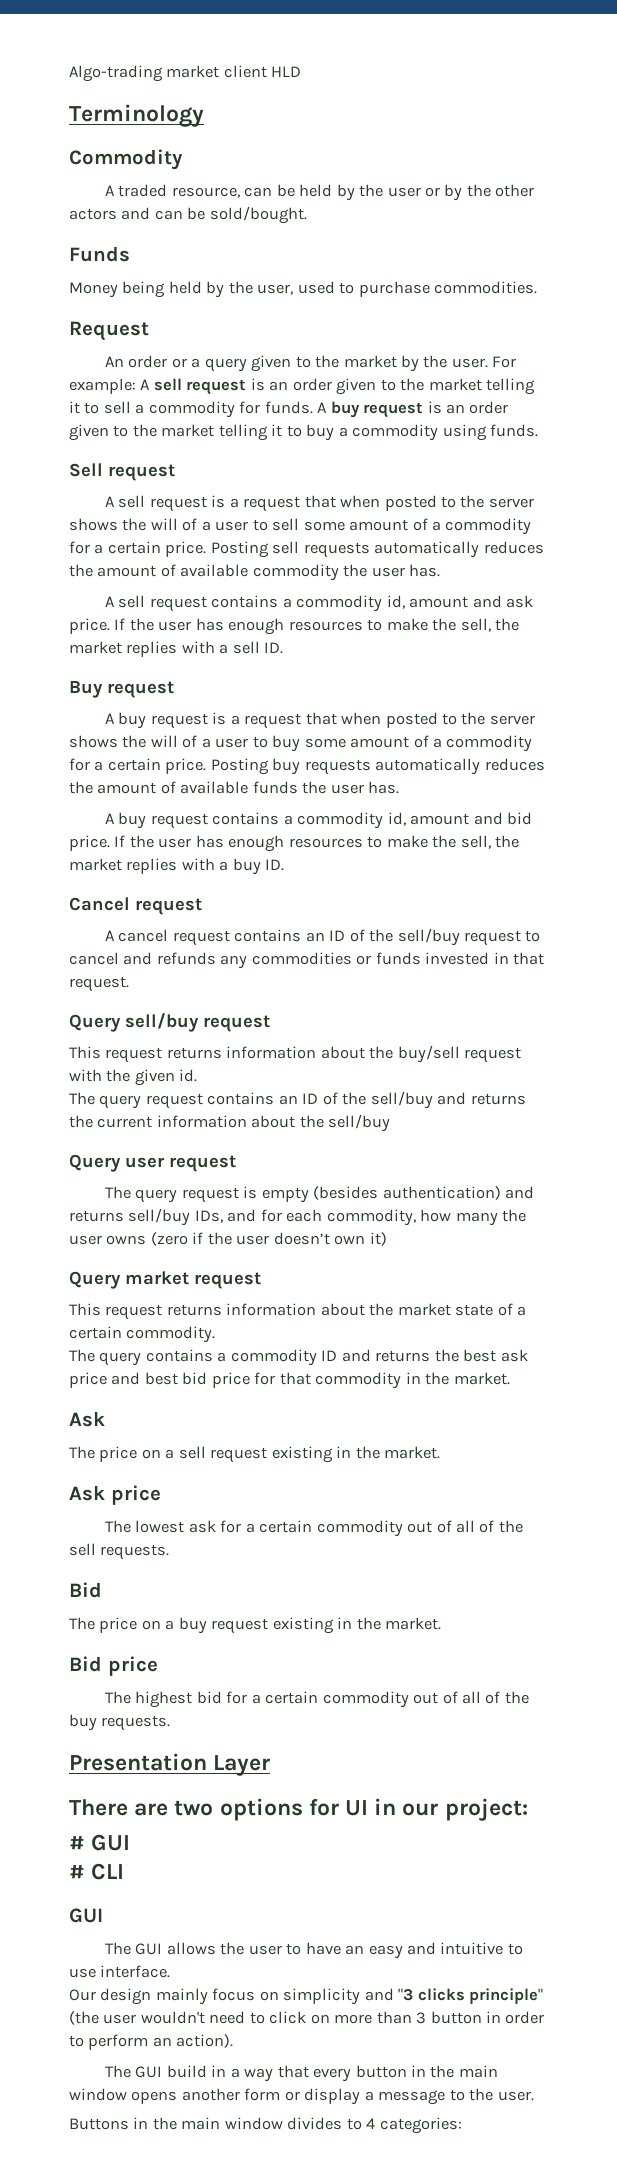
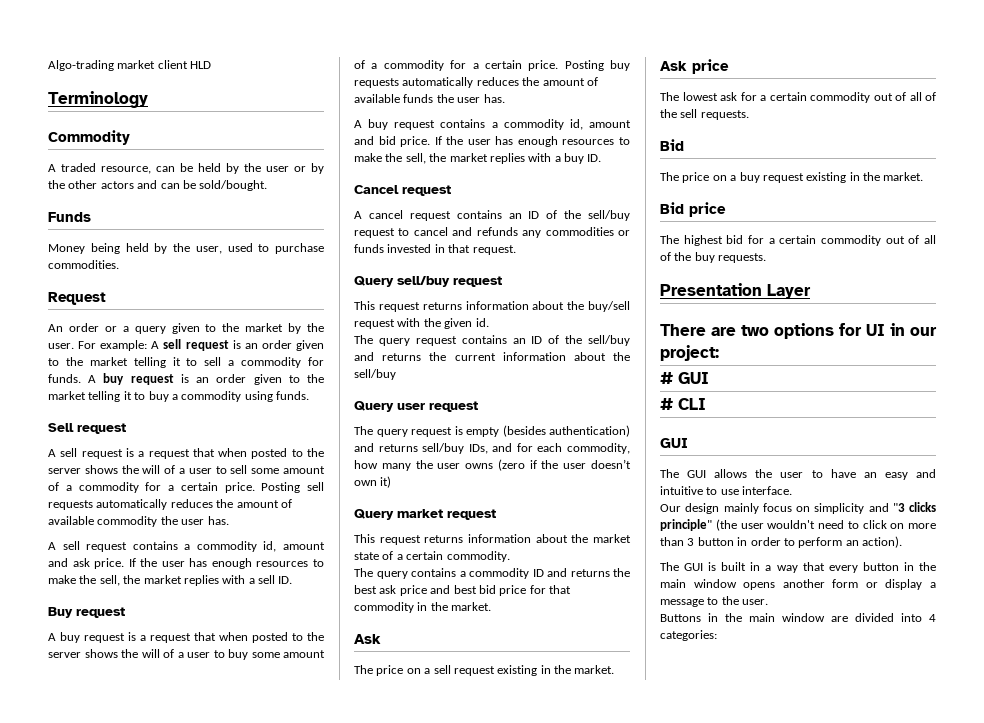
- The GUI build in a way that every button in the main window opens another form or display a message to the user.
+ The GUI is built in a way that every button in the main window opens another form or display a message to the user.
- Buttons in the main window divides to 4 categories:
+ Buttons in the main window are divided into 4 categories:

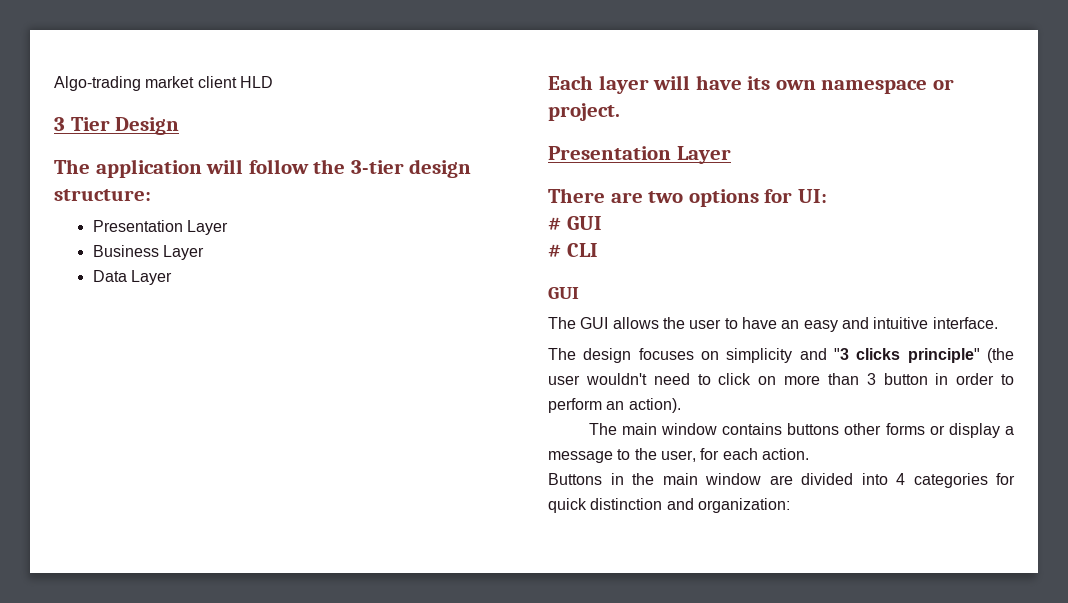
- Terminology
- Commodity
- A traded resource, can be held by the user or by the other actors and can be sold/bought.
- Funds
- Money being held by the user, used to purchase commodities.
- Request
- An order or a query given to the market by the user. For example: A sell request is an order given to the market telling it to sell a commodity for funds. A buy request is an order given to the market telling it to buy a commodity using funds.
- Sell request
- A sell request is a request that when posted to the server shows the will of a user to sell some amount of a commodity for a certain price. Posting sell requests automatically reduces the amount of available commodity the user has.
- A sell request contains a commodity id, amount and ask price. If the user has enough resources to make the sell, the market replies with a sell ID.
- Buy request
- A buy request is a request that when posted to the server shows the will of a user to buy some amount of a commodity for a certain price. Posting buy requests automatically reduces the amount of available funds the user has.
- A buy request contains a commodity id, amount and bid price. If the user has enough resources to make the sell, the market replies with a buy ID.
- Cancel request
- A cancel request contains an ID of the sell/buy request to cancel and refunds any commodities or funds invested in that request.
- Query sell/buy request
- This request returns information about the buy/sell request with the given id.
- The query request contains an ID of the sell/buy and returns the current information about the sell/buy
- Query user request
- The query request is empty (besides authentication) and returns sell/buy IDs, and for each commodity, how many the user owns (zero if the user doesn’t own it)
- Query market request
- This request returns information about the market state of a certain commodity.
- The query contains a commodity ID and returns the best ask price and best bid price for that commodity in the market.
- Ask
- The price on a sell request existing in the market.
- Ask price
- The lowest ask for a certain commodity out of all of the sell requests.
- Bid
- The price on a buy request existing in the market.
- Bid price
- The highest bid for a certain commodity out of all of the buy requests.
+ 3 Tier Design
+ The application will follow the 3-tier design structure:
+ Presentation Layer
+ Business Layer
+ Data Layer
+ Each layer will have its own namespace or project.
- There are two options for UI in our project:
+ There are two options for UI:
- The GUI allows the user to have an easy and intuitive to use interface.
+ The GUI allows the user to have an easy and intuitive interface.
- Our design mainly focus on simplicity and "3 clicks principle" (the user wouldn't need to click on more than 3 button in order to perform an action).
+ The design focuses on simplicity and "3 clicks principle" (the user wouldn't need to click on more than 3 button in order to perform an action).
- The GUI is built in a way that every button in the main window opens another form or display a message to the user.
+ The main window contains buttons other forms or display a message to the user, for each action.
- Buttons in the main window are divided into 4 categories:
+ Buttons in the main window are divided into 4 categories for quick distinction and organization:

